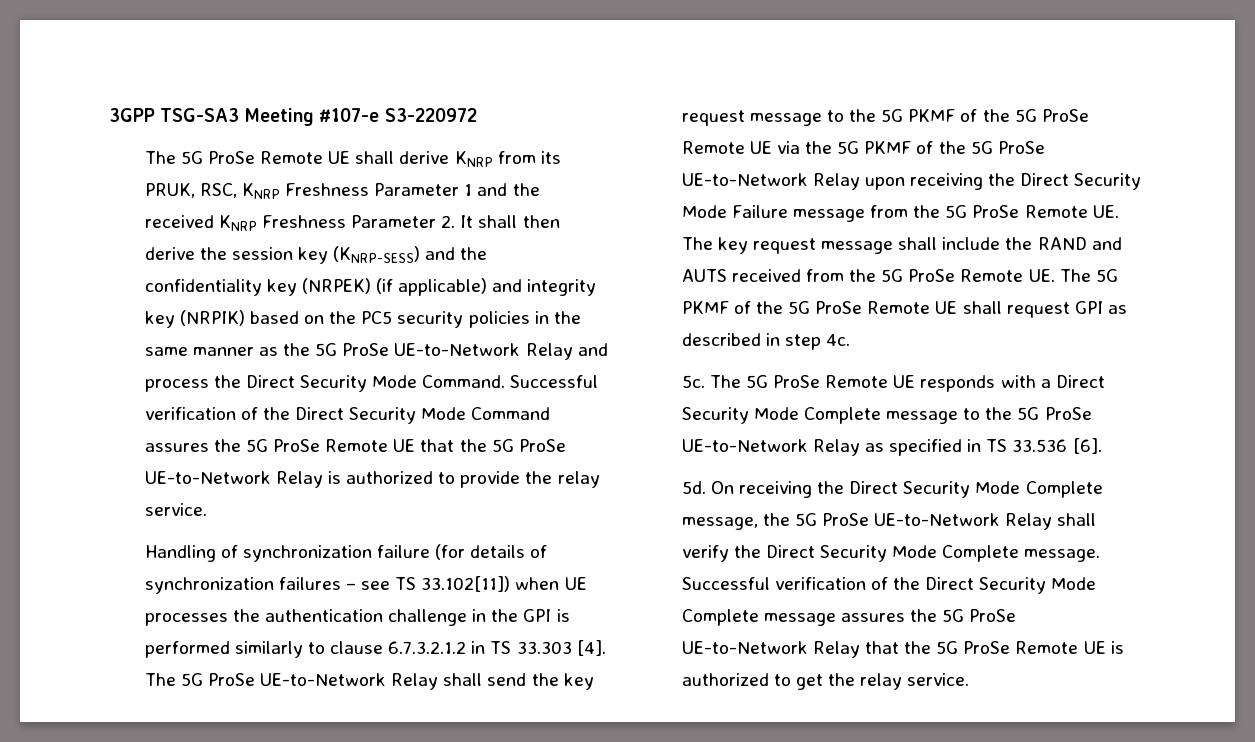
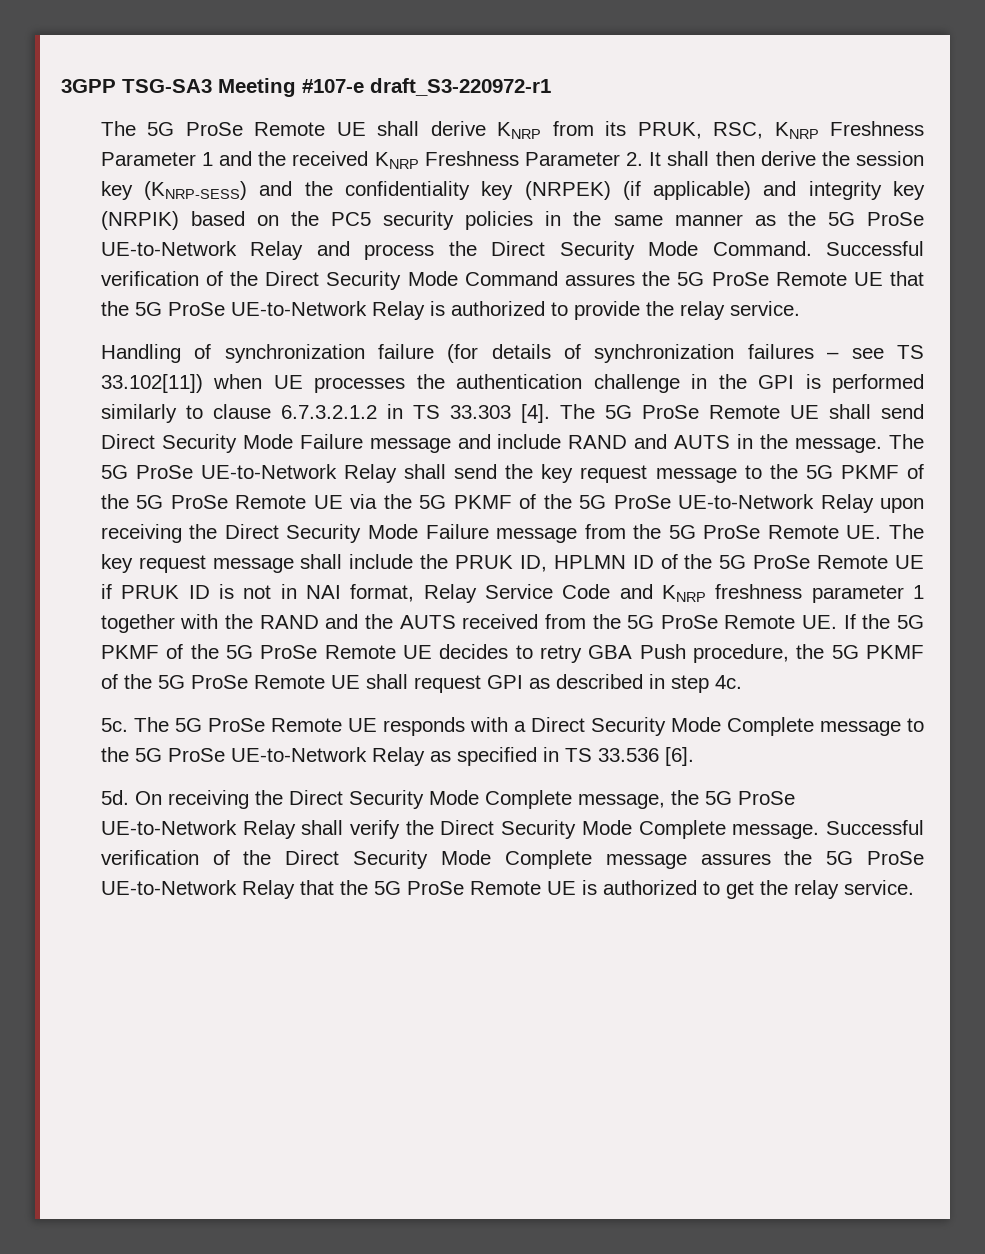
- 3GPP TSG-SA3 Meeting #107-e S3-220972
+ 3GPP TSG-SA3 Meeting #107-e draft_S3-220972-r1
- The 5G ProSe UE-to-Network Relay shall send the key request message to the 5G PKMF of the 5G ProSe Remote UE via the 5G PKMF of the 5G ProSe UE-to-Network Relay upon receiving the Direct Security Mode Failure message from the 5G ProSe Remote UE. The key request message shall include the RAND and AUTS received from the 5G ProSe Remote UE. The 5G PKMF of the 5G ProSe Remote UE shall request GPI as described in step 4c.
+ The 5G ProSe Remote UE shall send Direct Security Mode Failure message and include RAND and AUTS in the message. The 5G ProSe UE-to-Network Relay shall send the key request message to the 5G PKMF of the 5G ProSe Remote UE via the 5G PKMF of the 5G ProSe UE-to-Network Relay upon receiving the Direct Security Mode Failure message from the 5G ProSe Remote UE. The key request message shall include the PRUK ID, HPLMN ID of the 5G ProSe Remote UE if PRUK ID is not in NAI format, Relay Service Code and KNRP freshness parameter 1 together with the RAND and the AUTS received from the 5G ProSe Remote UE. If the 5G PKMF of the 5G ProSe Remote UE decides to retry GBA Push procedure, the 5G PKMF of the 5G ProSe Remote UE shall request GPI as described in step 4c.

